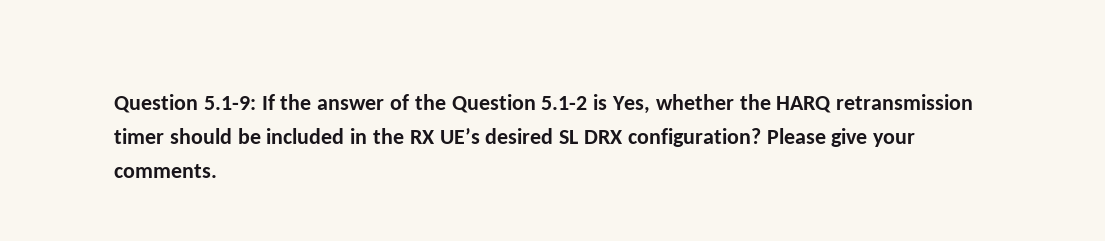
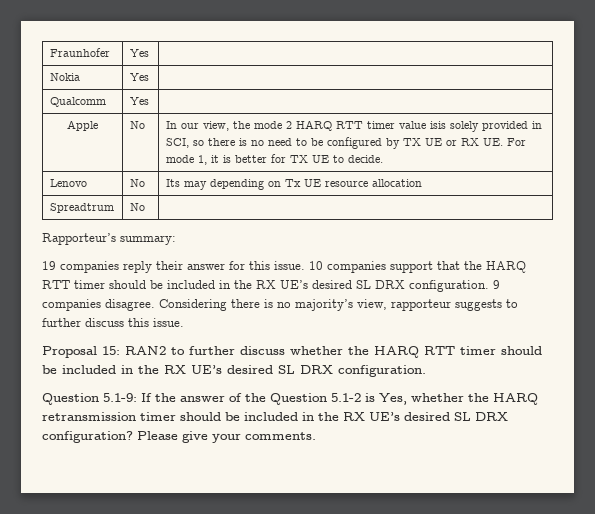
+ Fraunhofer | Yes |
+ Nokia | Yes |
+ Qualcomm | Yes |
+ Apple | No | In our view, the mode 2 HARQ RTT timer value isis solely provided in SCI, so there is no need to be configured by TX UE or RX UE. For mode 1, it is better for TX UE to decide.
+ Lenovo | No | Its may depending on Tx UE resource allocation
+ Spreadtrum | No |
+ Rapporteur’s summary:
+ 19 companies reply their answer for this issue. 10 companies support that the HARQ RTT timer should be included in the RX UE’s desired SL DRX configuration. 9 companies disagree. Considering there is no majority’s view, rapporteur suggests to further discuss this issue.
+ Proposal 15: RAN2 to further discuss whether the HARQ RTT timer should be included in the RX UE’s desired SL DRX configuration.

